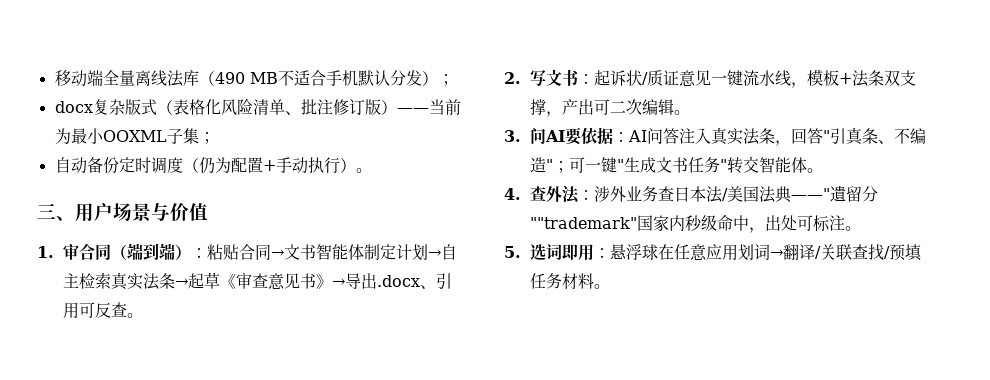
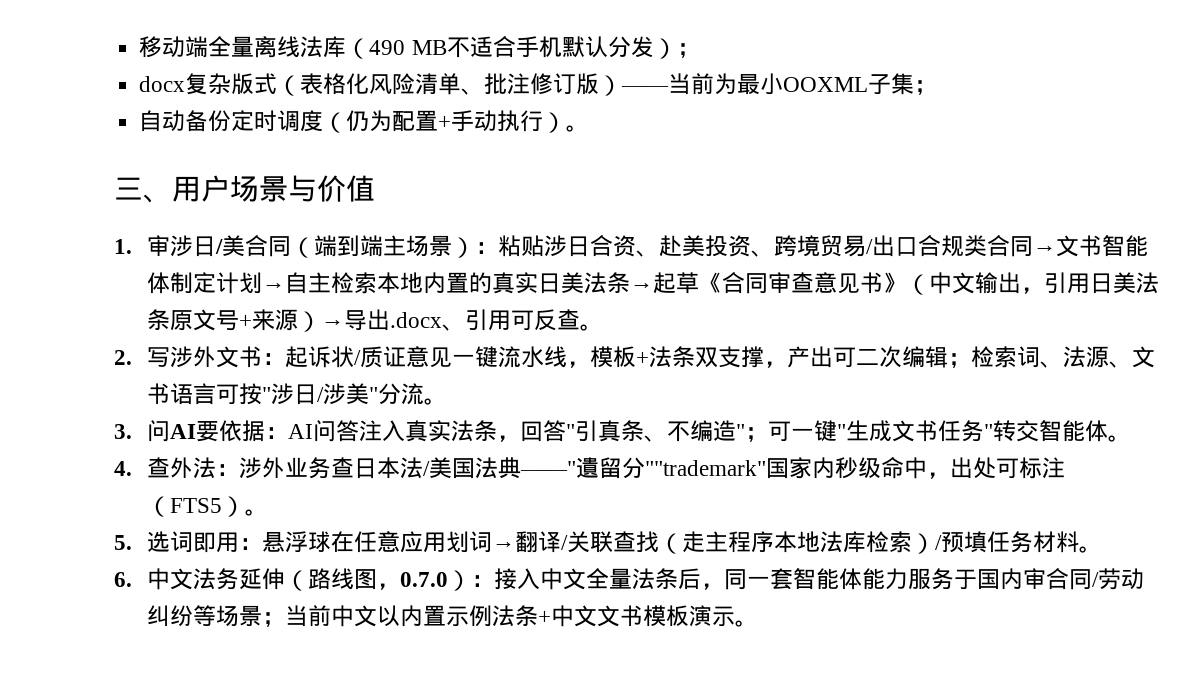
- 1.审合同（端到端）：粘贴合同→文书智能体制定计划→自主检索真实法条→起草《审查意见书》→导出.docx、引用可反查。
+ 1.审涉日/美合同（端到端主场景）：粘贴涉日合资、赴美投资、跨境贸易/出口合规类合同→文书智能体制定计划→自主检索本地内置的真实日美法条→起草《合同审查意见书》（中文输出，引用日美法条原文号+来源）→导出.docx、引用可反查。
- 2.写文书：起诉状/质证意见一键流水线，模板+法条双支撑，产出可二次编辑。
+ 2.写涉外文书：起诉状/质证意见一键流水线，模板+法条双支撑，产出可二次编辑；检索词、法源、文书语言可按"涉日/涉美"分流。
- 4.查外法：涉外业务查日本法/美国法典——"遺留分""trademark"国家内秒级命中，出处可标注。
+ 4.查外法：涉外业务查日本法/美国法典——"遺留分""trademark"国家内秒级命中，出处可标注（FTS5）。
- 5.选词即用：悬浮球在任意应用划词→翻译/关联查找/预填任务材料。
+ 5.选词即用：悬浮球在任意应用划词→翻译/关联查找（走主程序本地法库检索）/预填任务材料。
+ 6.中文法务延伸（路线图，0.7.0）：接入中文全量法条后，同一套智能体能力服务于国内审合同/劳动纠纷等场景；当前中文以内置示例法条+中文文书模板演示。

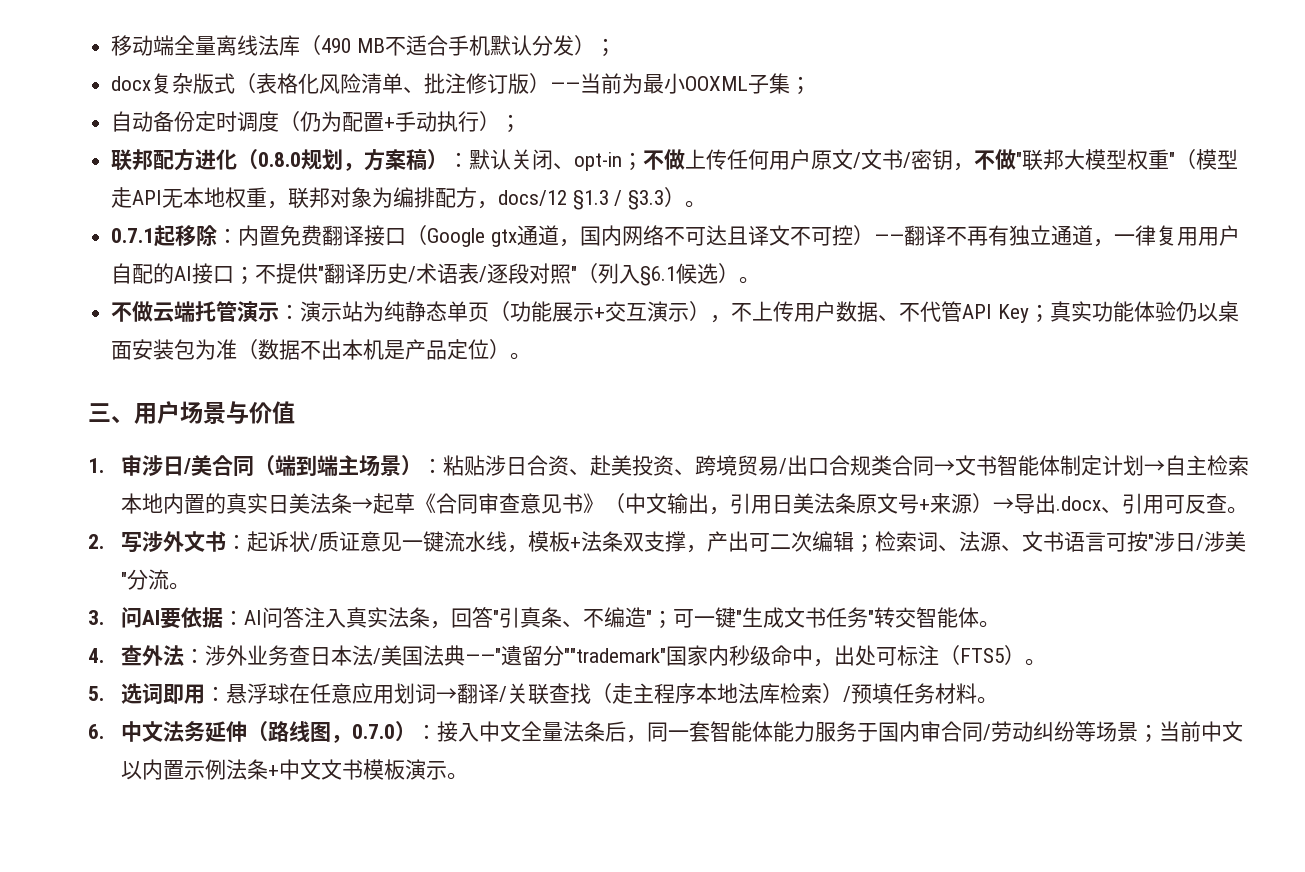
- 自动备份定时调度（仍为配置+手动执行）。
+ 自动备份定时调度（仍为配置+手动执行）；
+ 联邦配方进化（0.8.0规划，方案稿）：默认关闭、opt-in；不做上传任何用户原文/文书/密钥，不做"联邦大模型权重"（模型走API无本地权重，联邦对象为编排配方，docs/12 §1.3 / §3.3）。
+ 0.7.1起移除：内置免费翻译接口（Google gtx通道，国内网络不可达且译文不可控）——翻译不再有独立通道，一律复用用户自配的AI接口；不提供"翻译历史/术语表/逐段对照"（列入§6.1候选）。
+ 不做云端托管演示：演示站为纯静态单页（功能展示+交互演示），不上传用户数据、不代管API Key；真实功能体验仍以桌面安装包为准（数据不出本机是产品定位）。

